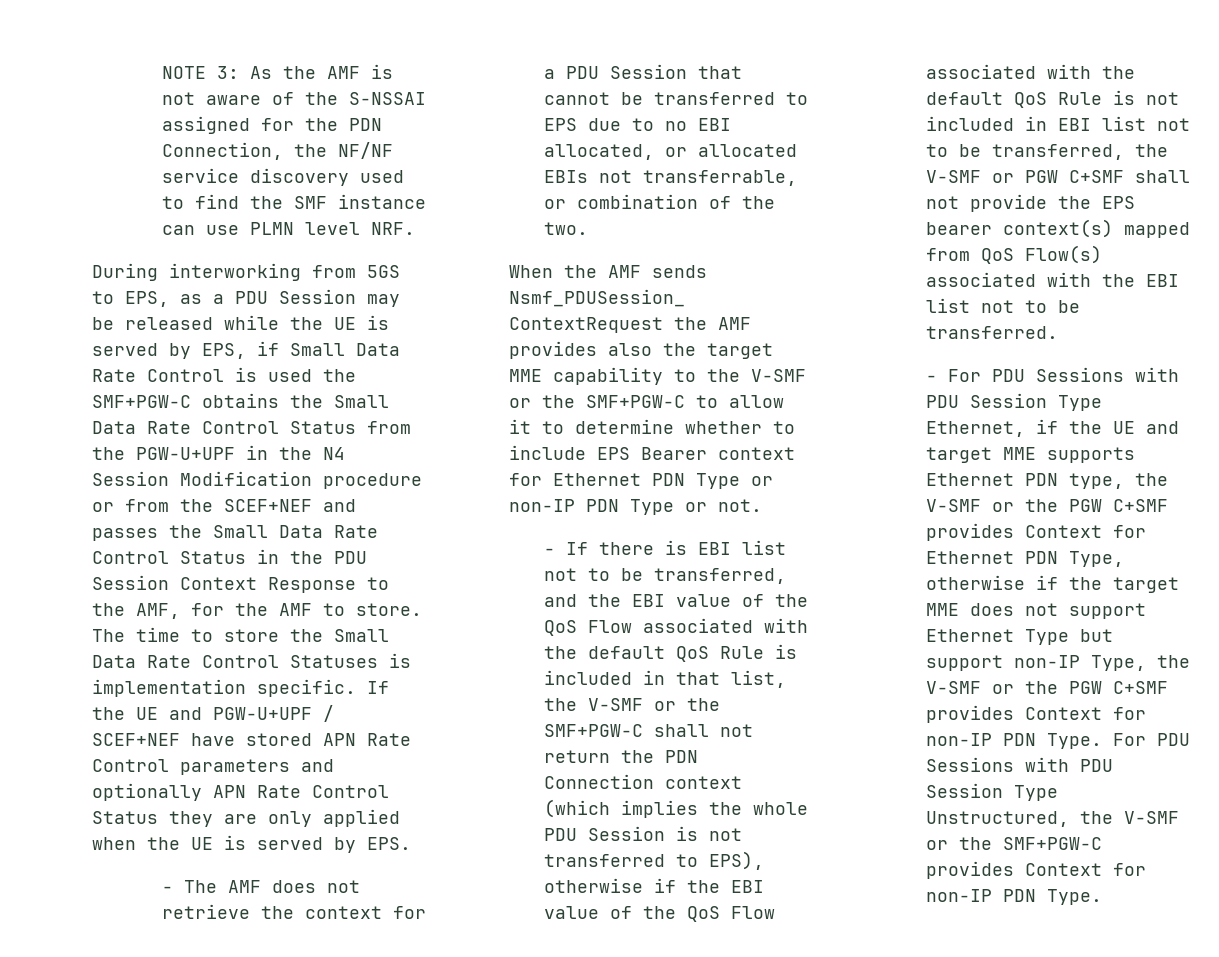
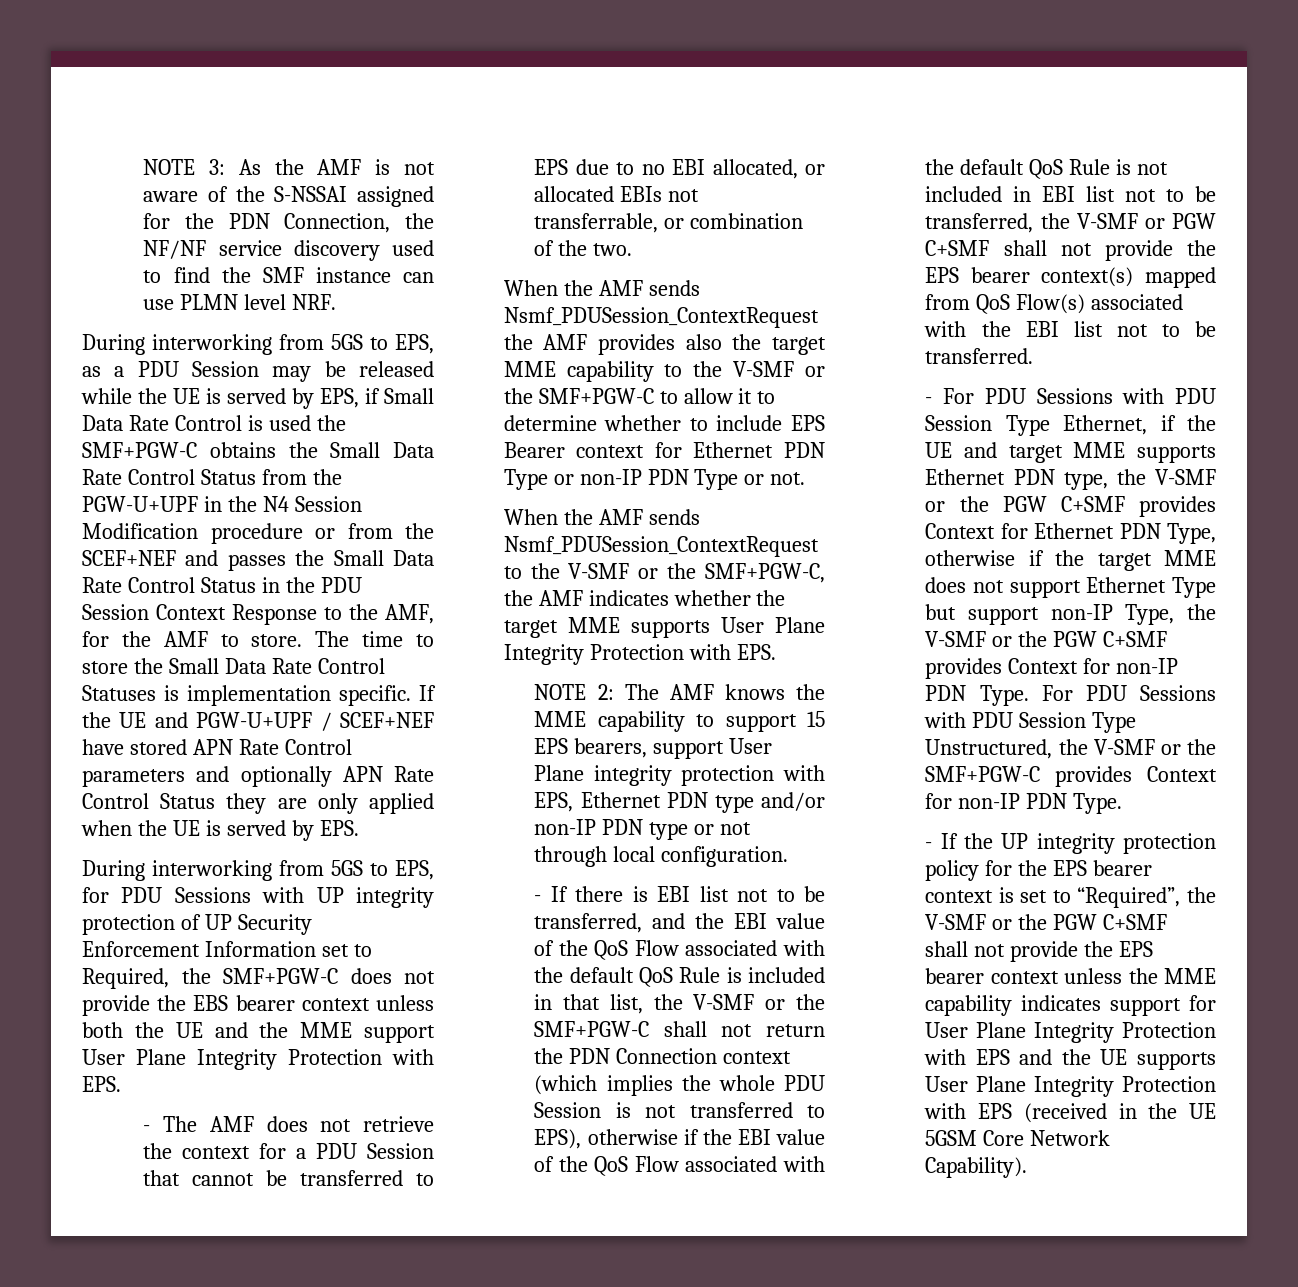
+ During interworking from 5GS to EPS, for PDU Sessions with UP integrity protection of UP Security Enforcement Information set to Required, the SMF+PGW-C does not provide the EBS bearer context unless both the UE and the MME support User Plane Integrity Protection with EPS.
+ When the AMF sends Nsmf_PDUSession_ContextRequest to the V-SMF or the SMF+PGW-C, the AMF indicates whether the target MME supports User Plane Integrity Protection with EPS.
+ NOTE 2: The AMF knows the MME capability to support 15 EPS bearers, support User Plane integrity protection with EPS, Ethernet PDN type and/or non-IP PDN type or not through local configuration.
+ - If the UP integrity protection policy for the EPS bearer context is set to “Required”, the V-SMF or the PGW C+SMF shall not provide the EPS bearer context unless the MME capability indicates support for User Plane Integrity Protection with EPS and the UE supports User Plane Integrity Protection with EPS (received in the UE 5GSM Core Network Capability).

